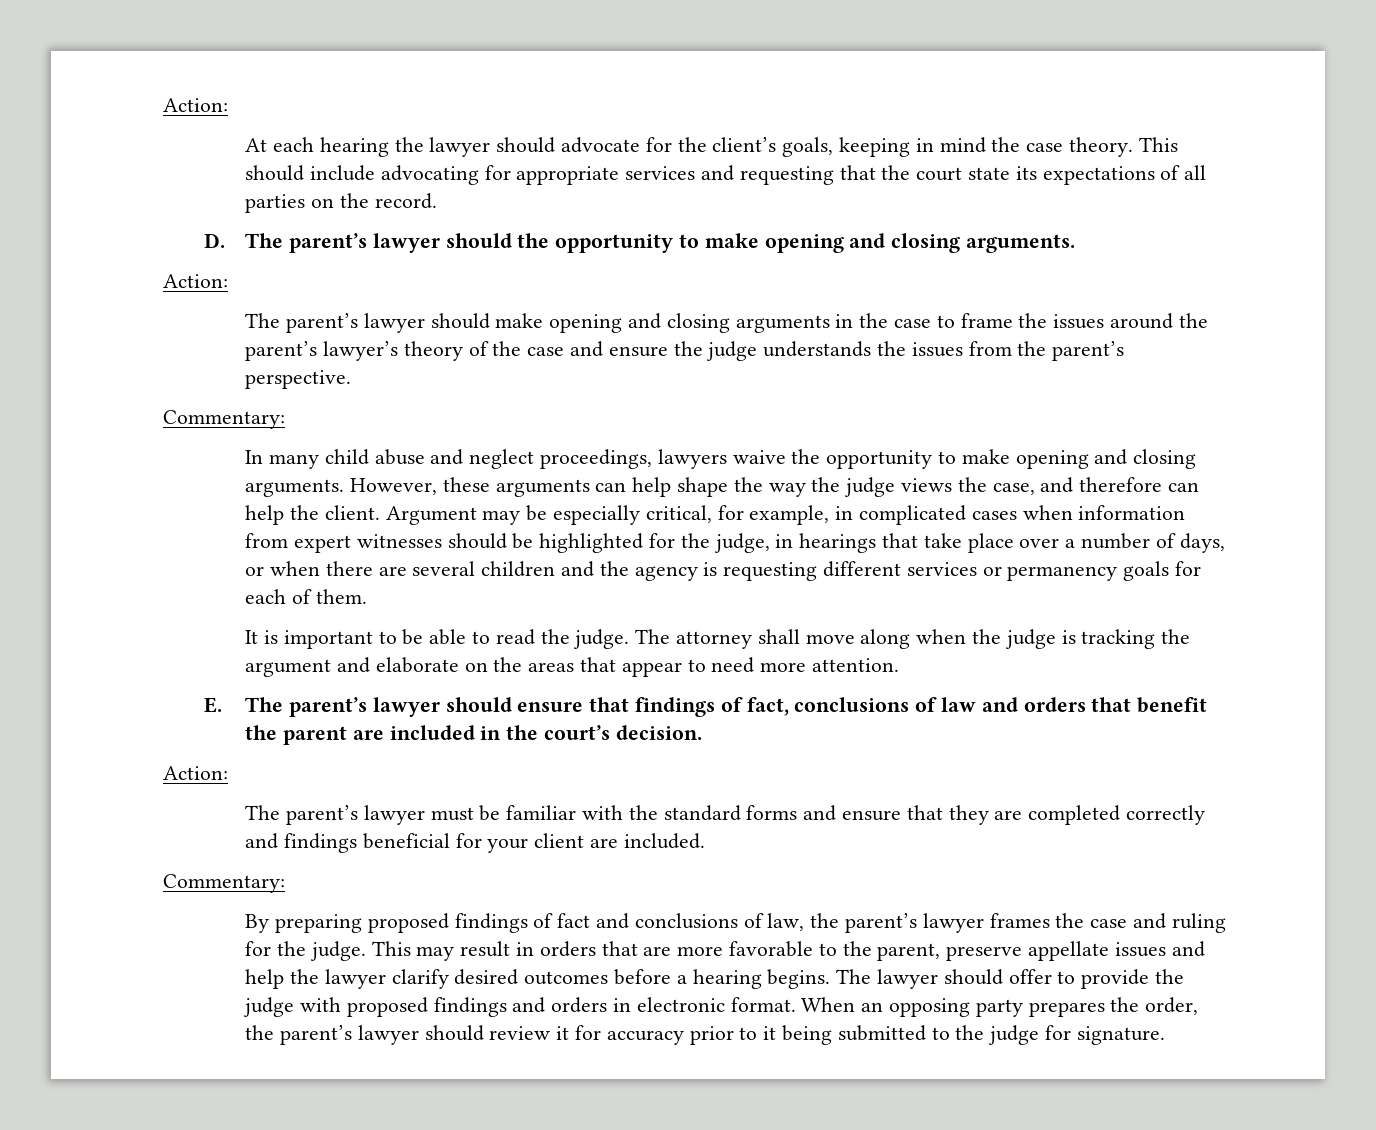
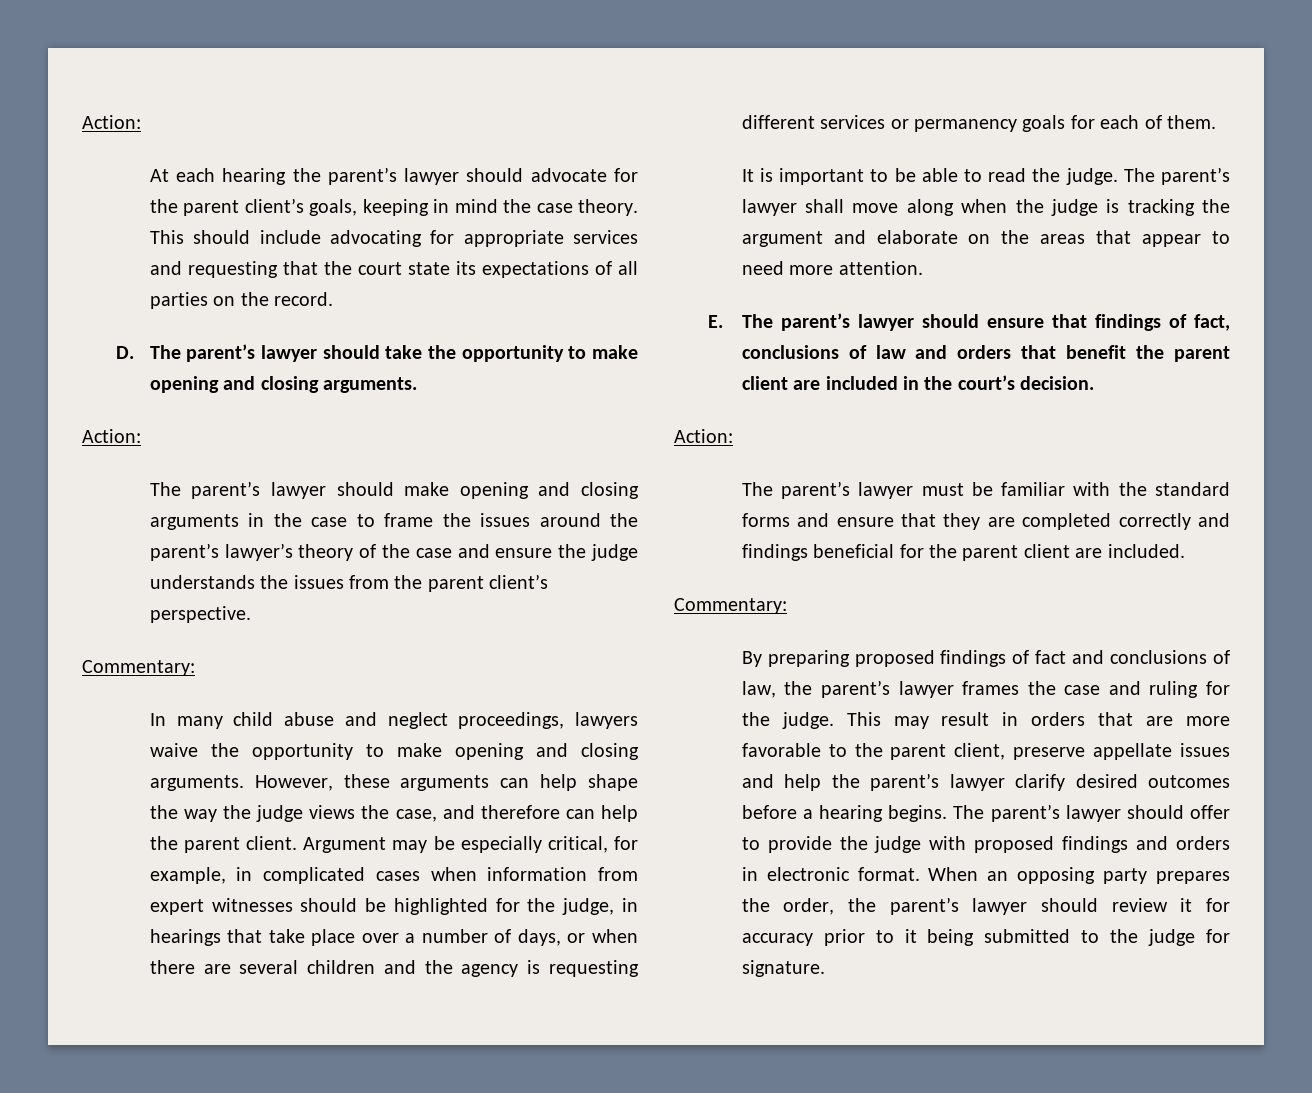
- At each hearing the lawyer should advocate for the client’s goals, keeping in mind the case theory.
+ At each hearing the parent’s lawyer should advocate for the parent client’s goals, keeping in mind the case theory.
- D. The parent’s lawyer should the opportunity to make opening and closing arguments.
+ D. The parent’s lawyer should take the opportunity to make opening and closing arguments.
- The parent’s lawyer should make opening and closing arguments in the case to frame the issues around the parent’s lawyer’s theory of the case and ensure the judge understands the issues from the parent’s perspective.
+ The parent’s lawyer should make opening and closing arguments in the case to frame the issues around the parent’s lawyer’s theory of the case and ensure the judge understands the issues from the parent client’s perspective.
- However, these arguments can help shape the way the judge views the case, and therefore can help the client.
+ However, these arguments can help shape the way the judge views the case, and therefore can help the parent client.
- The attorney shall move along when the judge is tracking the argument and elaborate on the areas that appear to need more attention.
+ The parent’s lawyer shall move along when the judge is tracking the argument and elaborate on the areas that appear to need more attention.
- E. The parent’s lawyer should ensure that findings of fact, conclusions of law and orders that benefit the parent are included in the court’s decision.
+ E. The parent’s lawyer should ensure that findings of fact, conclusions of law and orders that benefit the parent client are included in the court’s decision.
- The parent’s lawyer must be familiar with the standard forms and ensure that they are completed correctly and findings beneficial for your client are included.
+ The parent’s lawyer must be familiar with the standard forms and ensure that they are completed correctly and findings beneficial for the parent client are included.
- This may result in orders that are more favorable to the parent, preserve appellate issues and help the lawyer clarify desired outcomes before a hearing begins.
+ This may result in orders that are more favorable to the parent client, preserve appellate issues and help the parent’s lawyer clarify desired outcomes before a hearing begins.
- The lawyer should offer to provide the judge with proposed findings and orders in electronic format.
+ The parent’s lawyer should offer to provide the judge with proposed findings and orders in electronic format.

